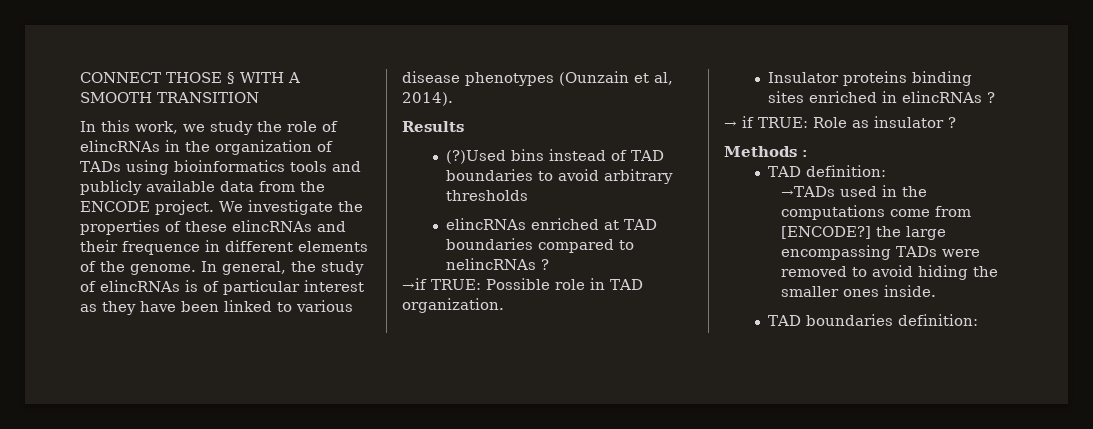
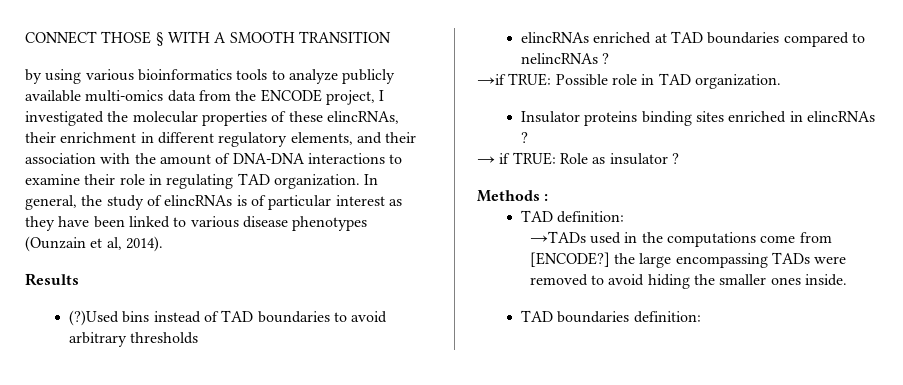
- In this work, we study the role of elincRNAs in the organization of TADs using bioinformatics tools and publicly available data from the ENCODE project. We investigate the properties of these elincRNAs and their frequence in different elements of the genome.
+ by using various bioinformatics tools to analyze publicly available multi-omics data from the ENCODE project, I investigated the molecular properties of these elincRNAs, their enrichment in different regulatory elements, and their association with the amount of DNA-DNA interactions to examine their role in regulating TAD organization.

